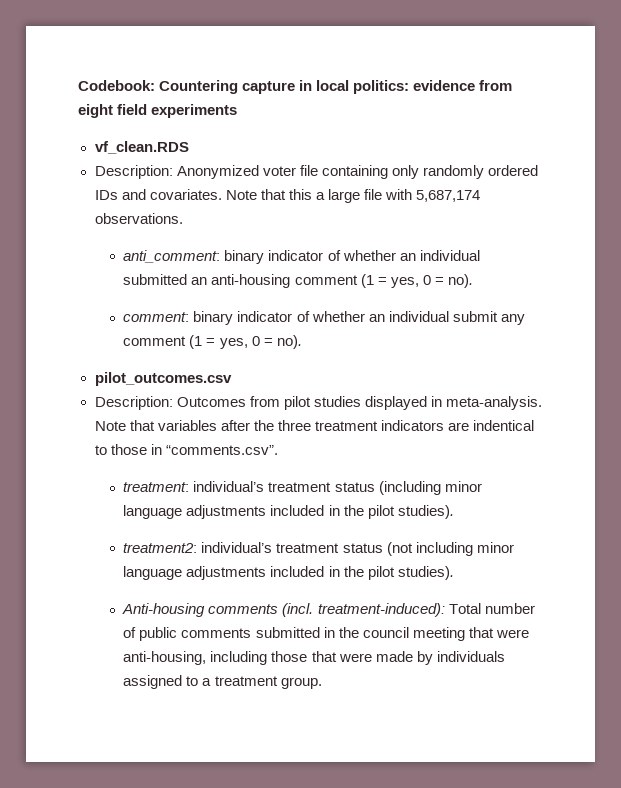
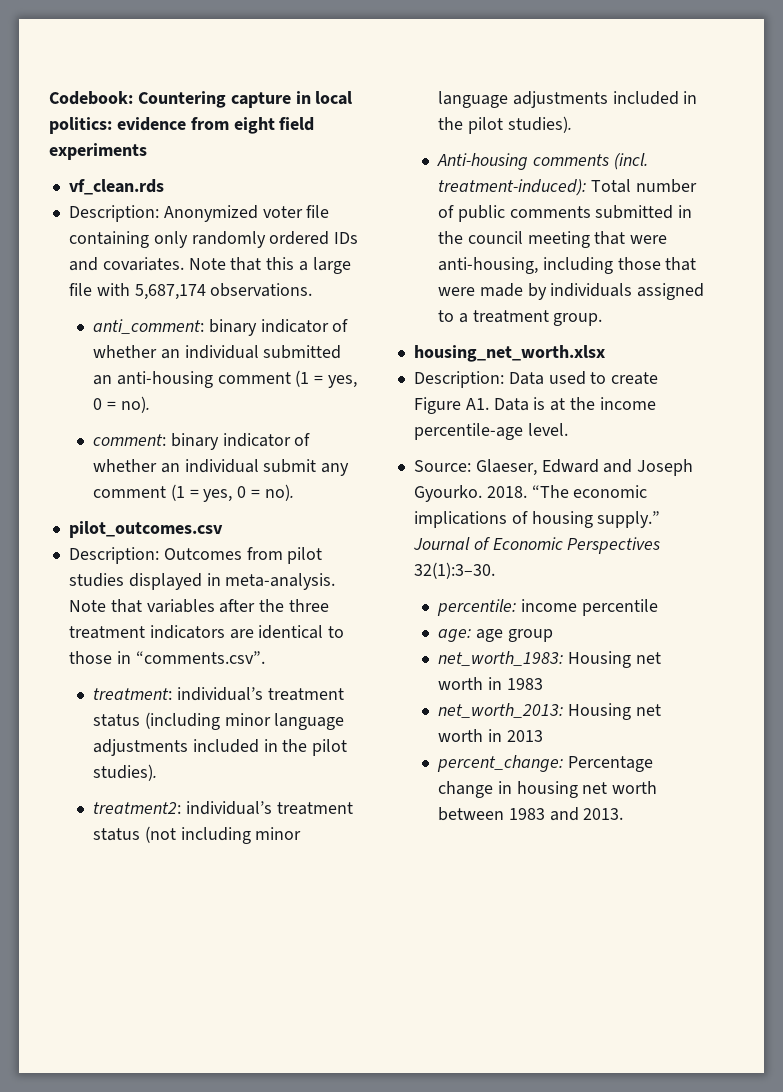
- vf_clean.RDS
+ vf_clean.rds
- Note that variables after the three treatment indicators are indentical to those in “comments.csv”.
+ Note that variables after the three treatment indicators are identical to those in “comments.csv”.
+ housing_net_worth.xlsx
+ Description: Data used to create Figure A1. Data is at the income percentile-age level.
+ Source: Glaeser, Edward and Joseph Gyourko. 2018. “The economic implications of housing supply.” Journal of Economic Perspectives 32(1):3–30.
+ percentile: income percentile
+ age: age group
+ net_worth_1983: Housing net worth in 1983
+ net_worth_2013: Housing net worth in 2013
+ percent_change: Percentage change in housing net worth between 1983 and 2013.

